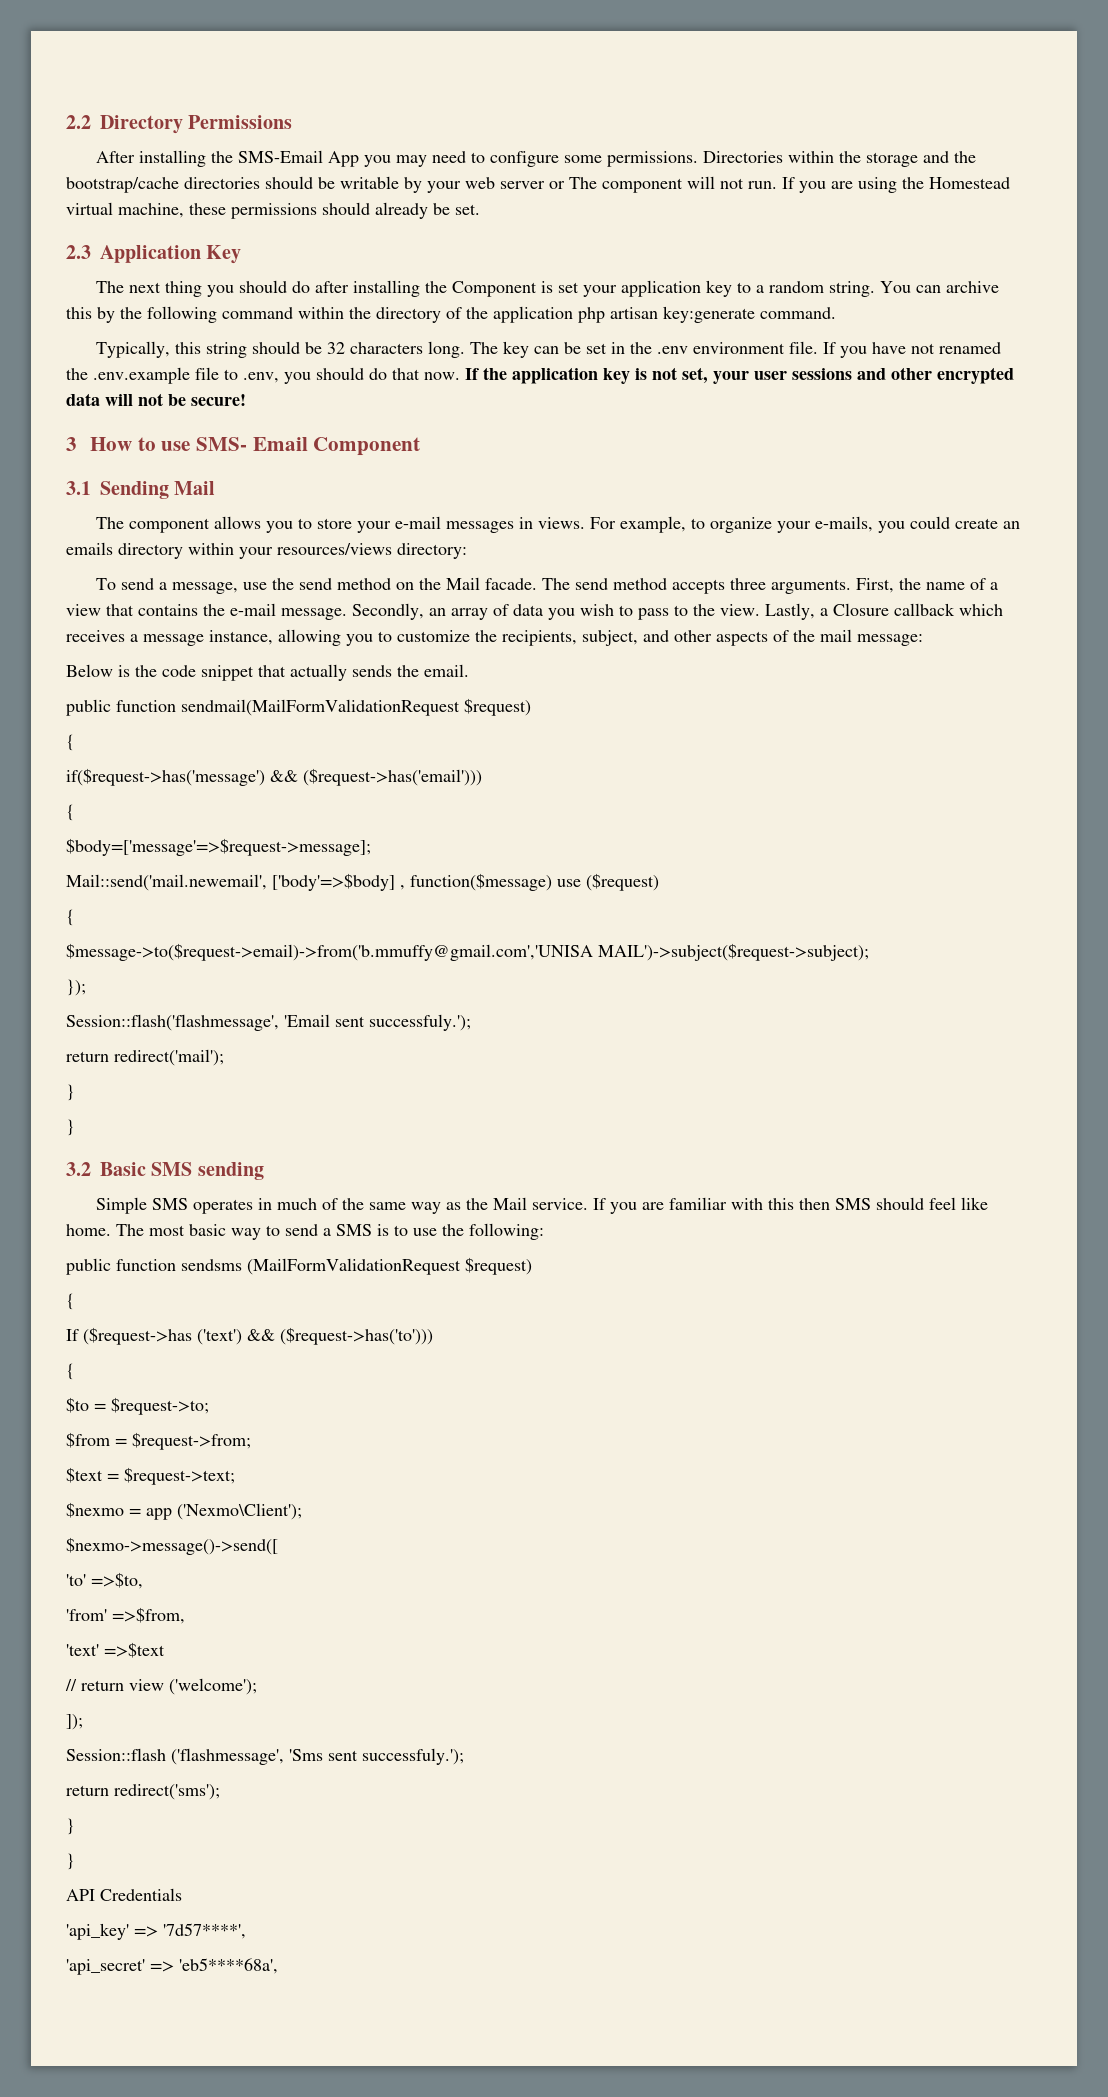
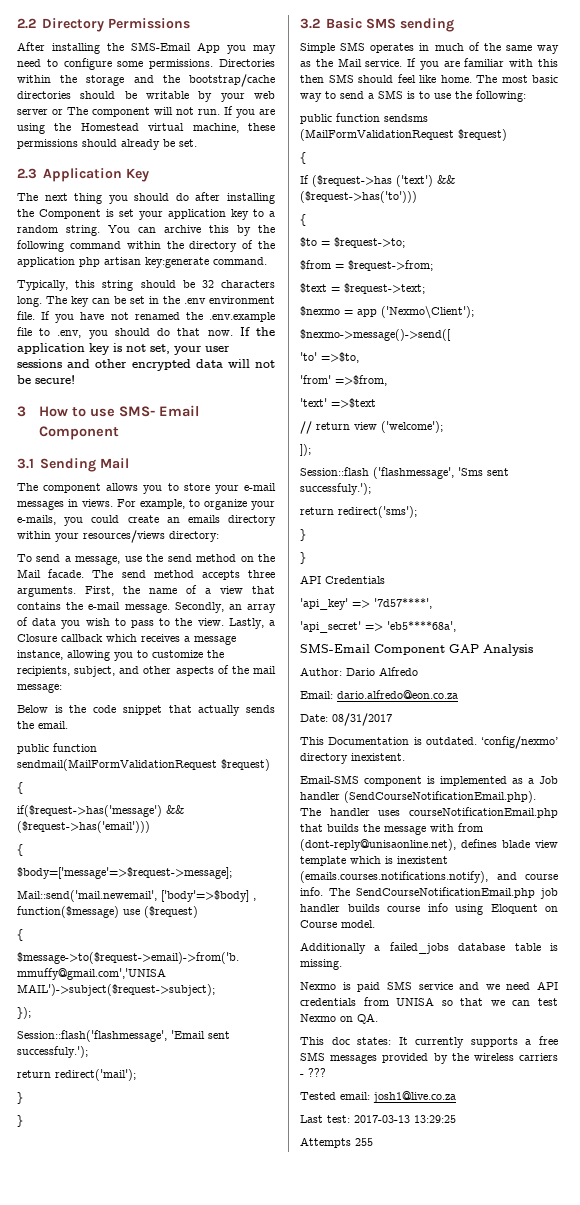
+ SMS-Email Component GAP Analysis
+ Author: Dario Alfredo
+ Email: dario.alfredo@eon.co.za
+ Date: 08/31/2017
+ This Documentation is outdated. ‘config/nexmo’ directory inexistent.
+ Email-SMS component is implemented as a Job handler (SendCourseNotificationEmail.php). The handler uses courseNotificationEmail.php that builds the message with from (dont-reply@unisaonline.net), defines blade view template which is inexistent (emails.courses.notifications.notify), and course info. The SendCourseNotificationEmail.php job handler builds course info using Eloquent on Course model.
+ Additionally a failed_jobs database table is missing.
+ Nexmo is paid SMS service and we need API credentials from UNISA so that we can test Nexmo on QA.
+ This doc states: It currently supports a free SMS messages provided by the wireless carriers - ???
+ Tested email: josh1@live.co.za
+ Last test: 2017-03-13 13:29:25
+ Attempts 255

